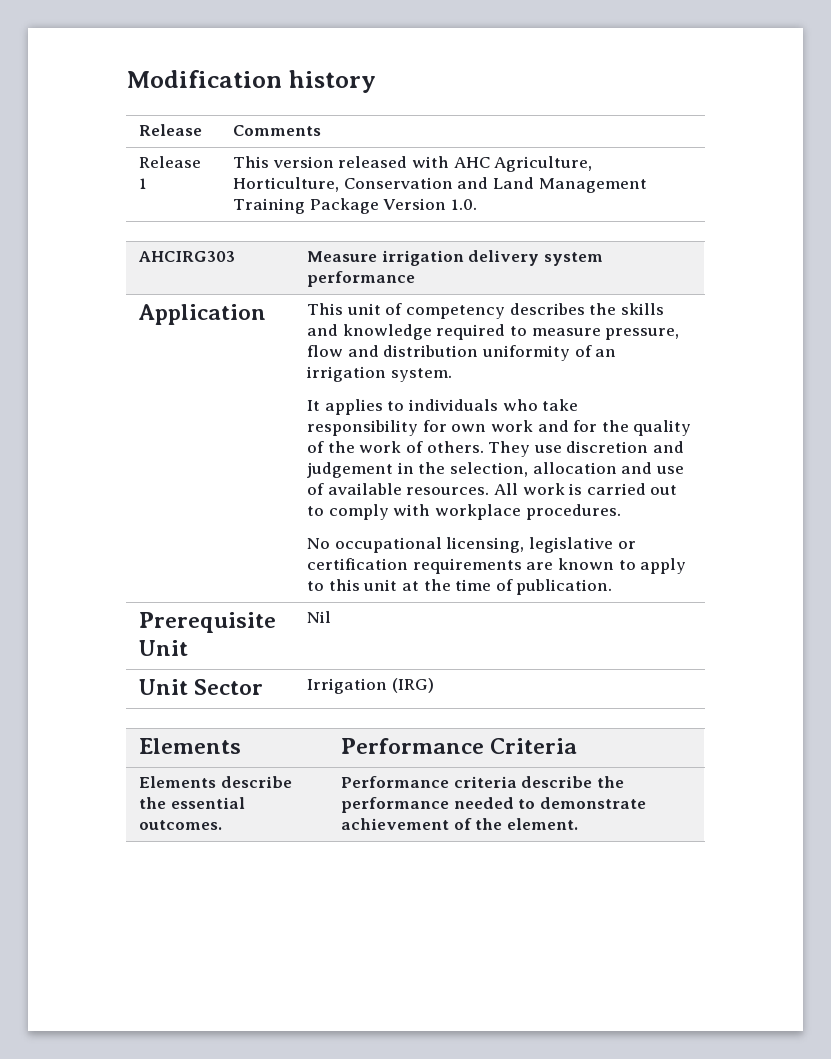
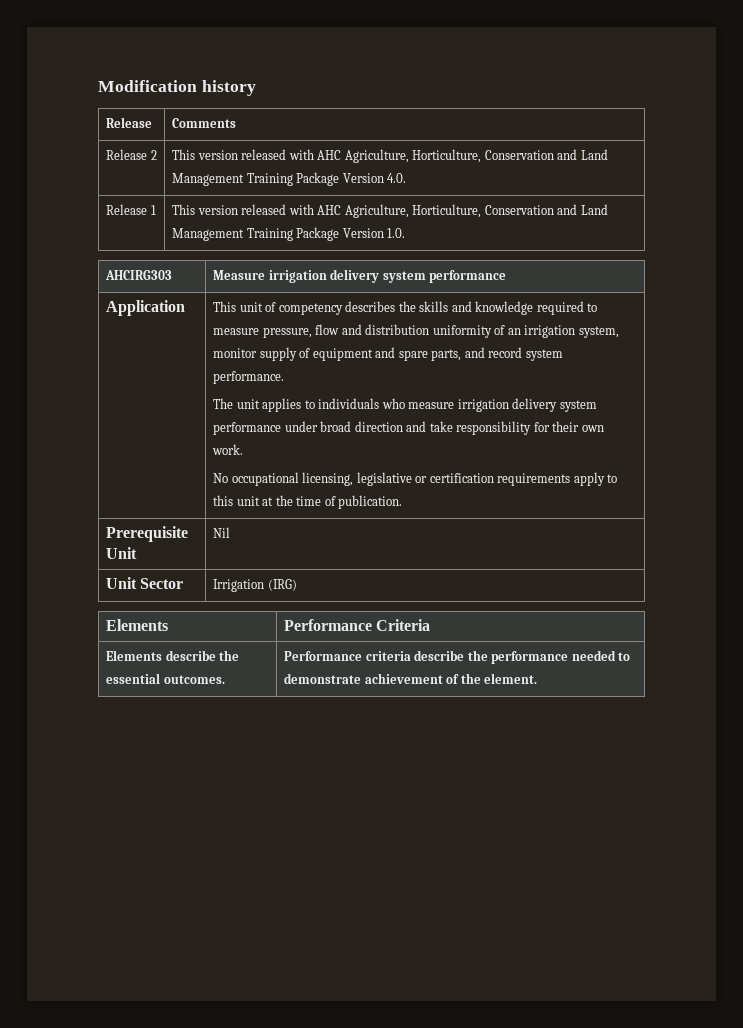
+ Release 2 | This version released with AHC Agriculture, Horticulture, Conservation and Land Management Training Package Version 4.0.
- This unit of competency describes the skills and knowledge required to measure pressure, flow and distribution uniformity of an irrigation system.
- It applies to individuals who take responsibility for own work and for the quality of the work of others. They use discretion and judgement in the selection, allocation and use of available resources. All work is carried out to comply with workplace procedures.
+ This unit of competency describes the skills and knowledge required to measure pressure, flow and distribution uniformity of an irrigation system, monitor supply of equipment and spare parts, and record system performance.
+ The unit applies to individuals who measure irrigation delivery system performance under broad direction and take responsibility for their own work.
- No occupational licensing, legislative or certification requirements are known to apply to this unit at the time of publication.
+ No occupational licensing, legislative or certification requirements apply to this unit at the time of publication.

